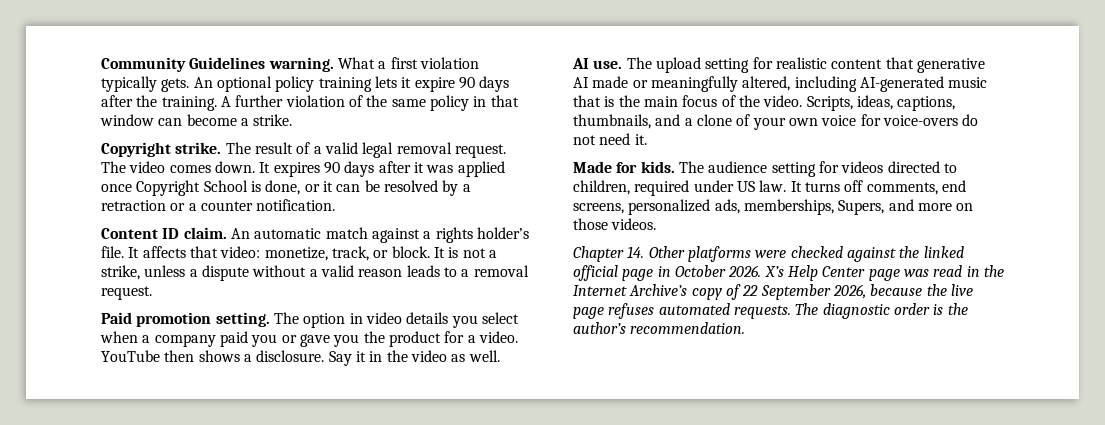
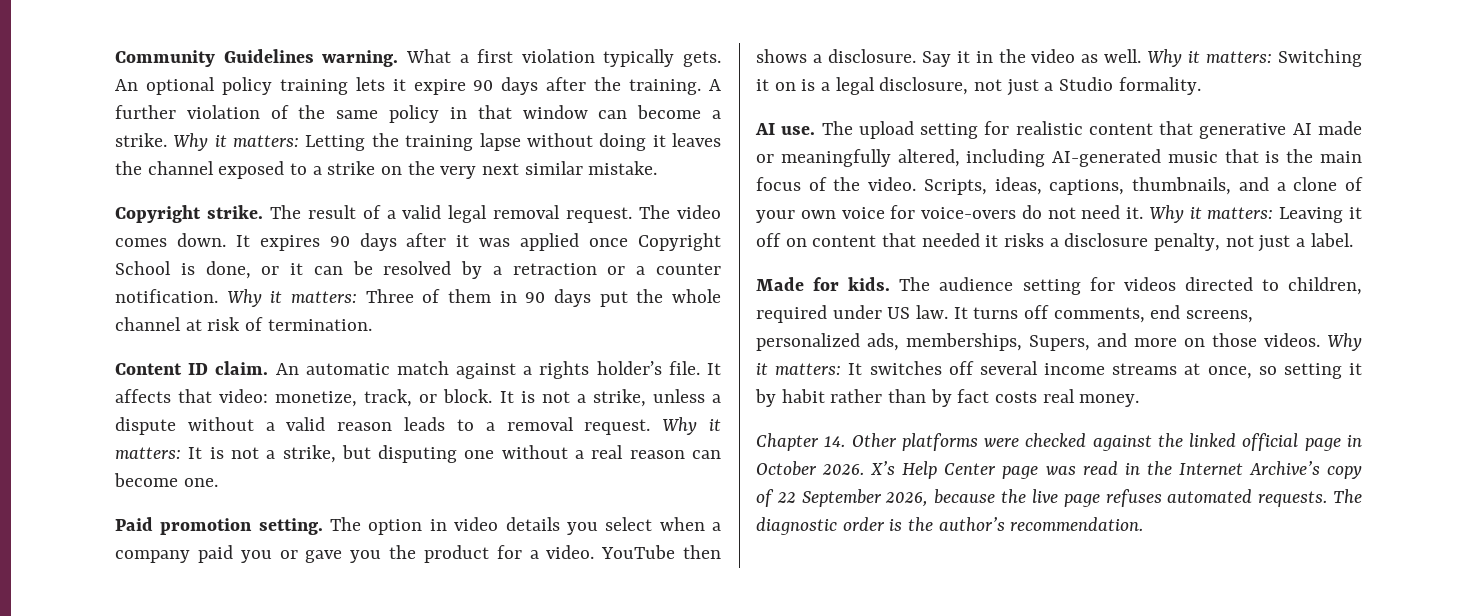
+ Why it matters: Letting the training lapse without doing it leaves the channel exposed to a strike on the very next similar mistake.
+ Why it matters: Three of them in 90 days put the whole channel at risk of termination.
+ Why it matters: It is not a strike, but disputing one without a real reason can become one.
+ Why it matters: Switching it on is a legal disclosure, not just a Studio formality.
+ Why it matters: Leaving it off on content that needed it risks a disclosure penalty, not just a label.
+ Why it matters: It switches off several income streams at once, so setting it by habit rather than by fact costs real money.

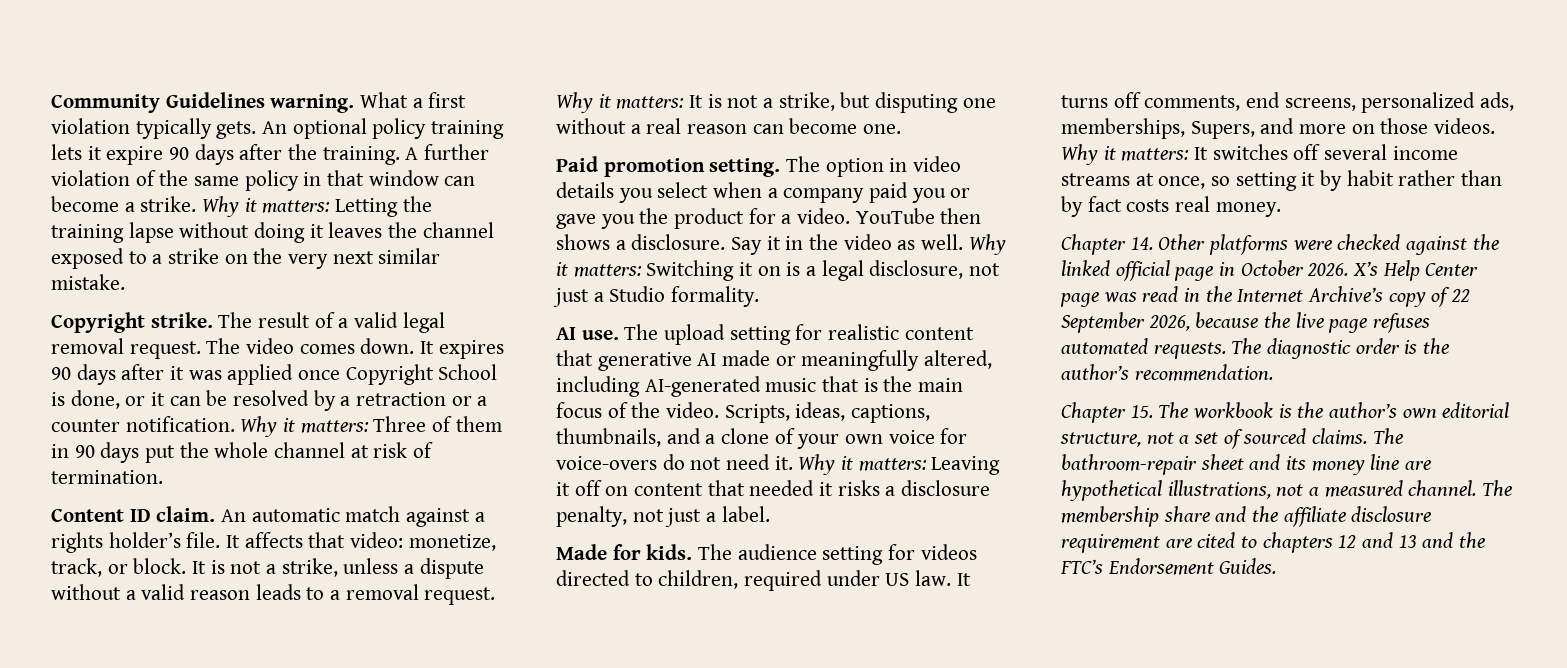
+ Chapter 15. The workbook is the author’s own editorial structure, not a set of sourced claims. The bathroom-repair sheet and its money line are hypothetical illustrations, not a measured channel. The membership share and the affiliate disclosure requirement are cited to chapters 12 and 13 and the FTC’s Endorsement Guides.

